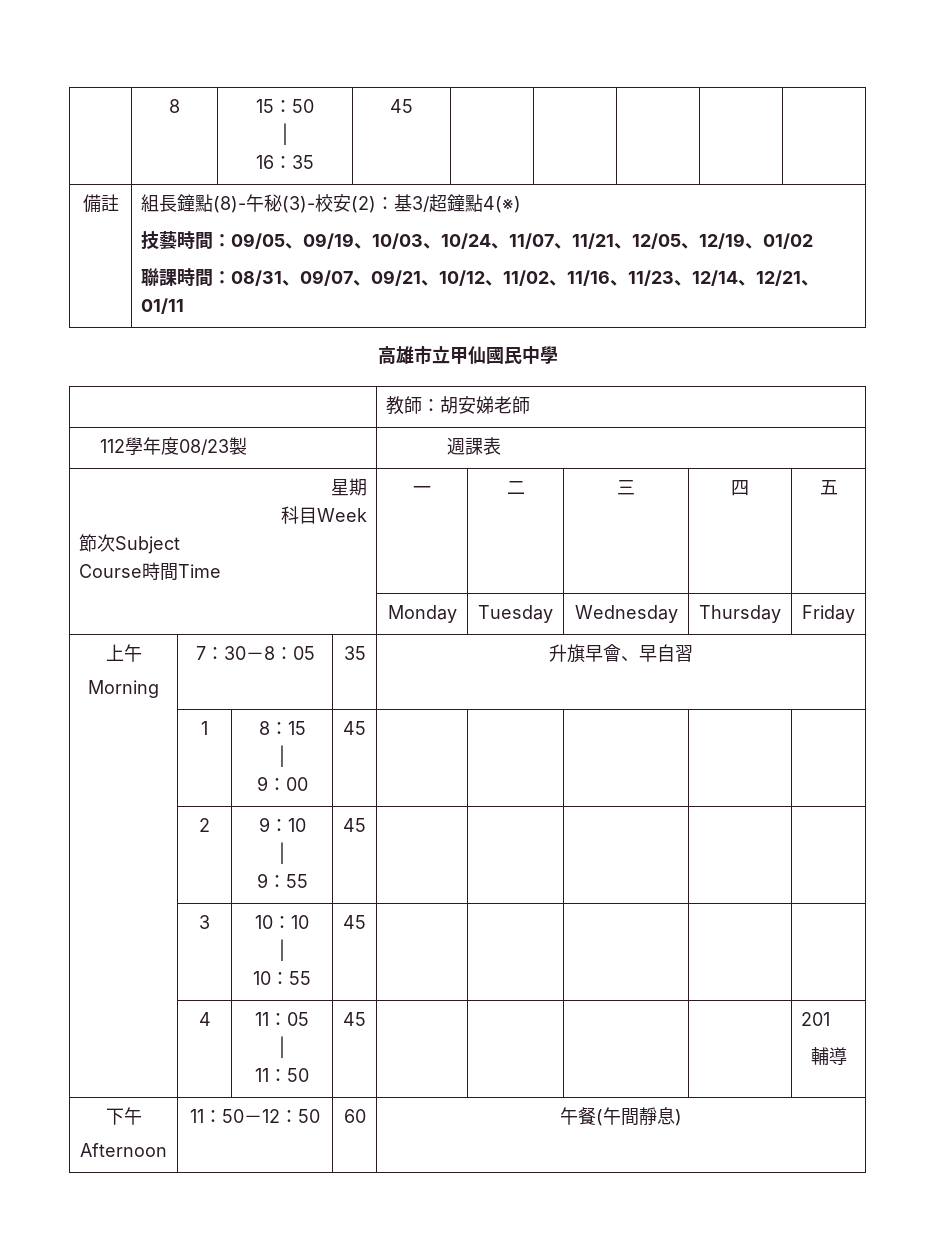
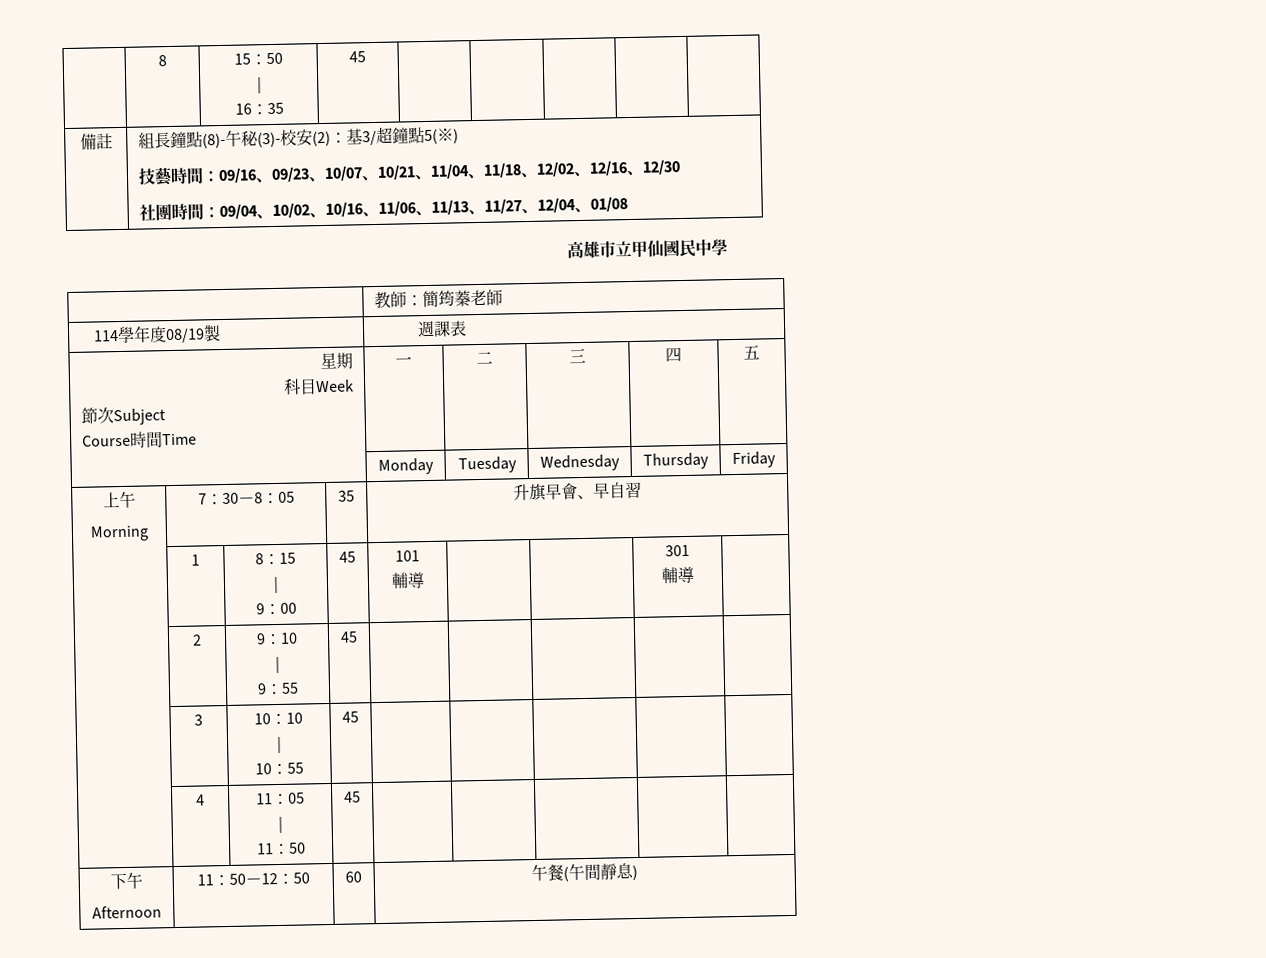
- 組長鐘點(8)-午秘(3)-校安(2)：基3/超鐘點4(※)
+ 組長鐘點(8)-午秘(3)-校安(2)：基3/超鐘點5(※)
- 技藝時間：09/05、09/19、10/03、10/24、11/07、11/21、12/05、12/19、01/02
- 聯課時間：08/31、09/07、09/21、10/12、11/02、11/16、11/23、12/14、12/21、01/11
+ 技藝時間：09/16、09/23、10/07、10/21、11/04、11/18、12/02、12/16、12/30
+ 社團時間：09/04、10/02、10/16、11/06、11/13、11/27、12/04、01/08
- | 教師：胡安娣老師
+ | 教師：簡筠蓁老師
- 112學年度08/23製 | 週課表
+ 114學年度08/19製 | 週課表
  | 1 | 8：15
  |
- 9：00 | 45 | | | | |
+ 9：00 | 45 | 101
+ 輔導 | | | 301
+ 輔導 |
  | 4 | 11：05
  |
- 11：50 | 45 | | | | | 201
- 輔導
+ 11：50 | 45 | | | | |

